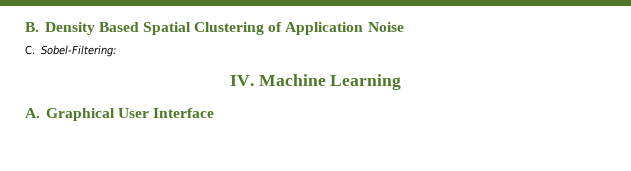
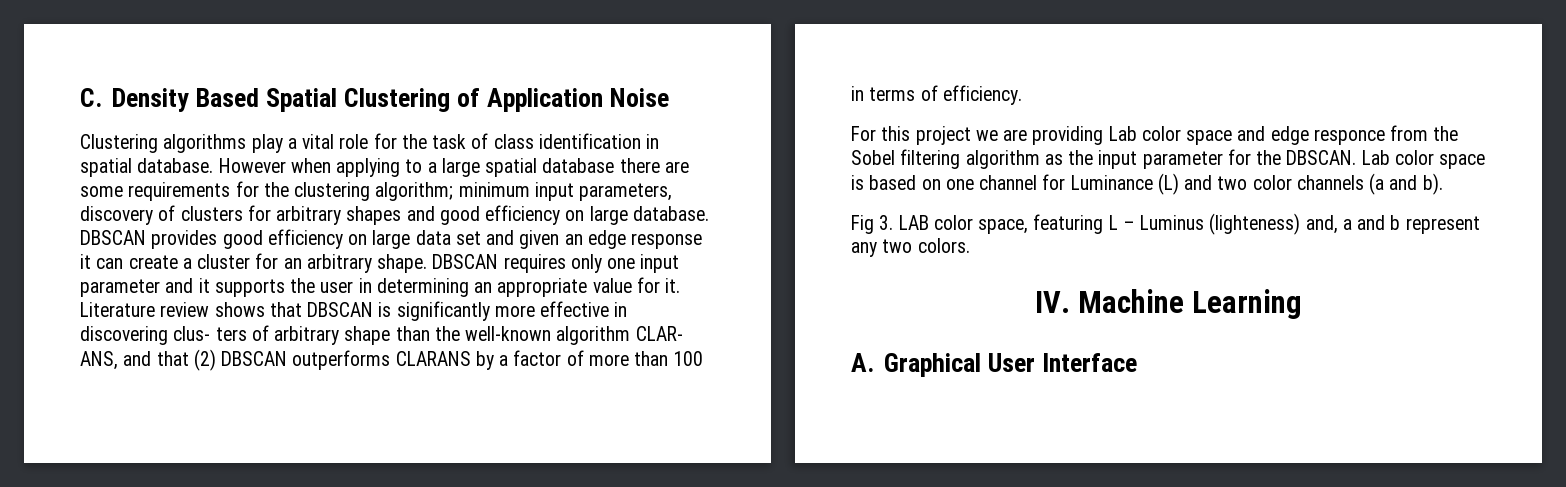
- B. Density Based Spatial Clustering of Application Noise
+ C. Density Based Spatial Clustering of Application Noise
- C. Sobel-Filtering:
+ Clustering algorithms play a vital role for the task of class identification in spatial database. However when applying to a large spatial database there are some requirements for the clustering algorithm; minimum input parameters, discovery of clusters for arbitrary shapes and good efficiency on large database. DBSCAN provides good efficiency on large data set and given an edge response it can create a cluster for an arbitrary shape. DBSCAN requires only one input parameter and it supports the user in determining an appropriate value for it. Literature review shows that DBSCAN is significantly more effective in discovering clus- ters of arbitrary shape than the well-known algorithm CLAR- ANS, and that (2) DBSCAN outperforms CLARANS by a factor of more than 100 in terms of efficiency.
+ For this project we are providing Lab color space and edge responce from the Sobel filtering algorithm as the input parameter for the DBSCAN. Lab color space is based on one channel for Luminance (L) and two color channels (a and b).
+ Fig 3. LAB color space, featuring L – Luminus (lighteness) and, a and b represent any two colors.

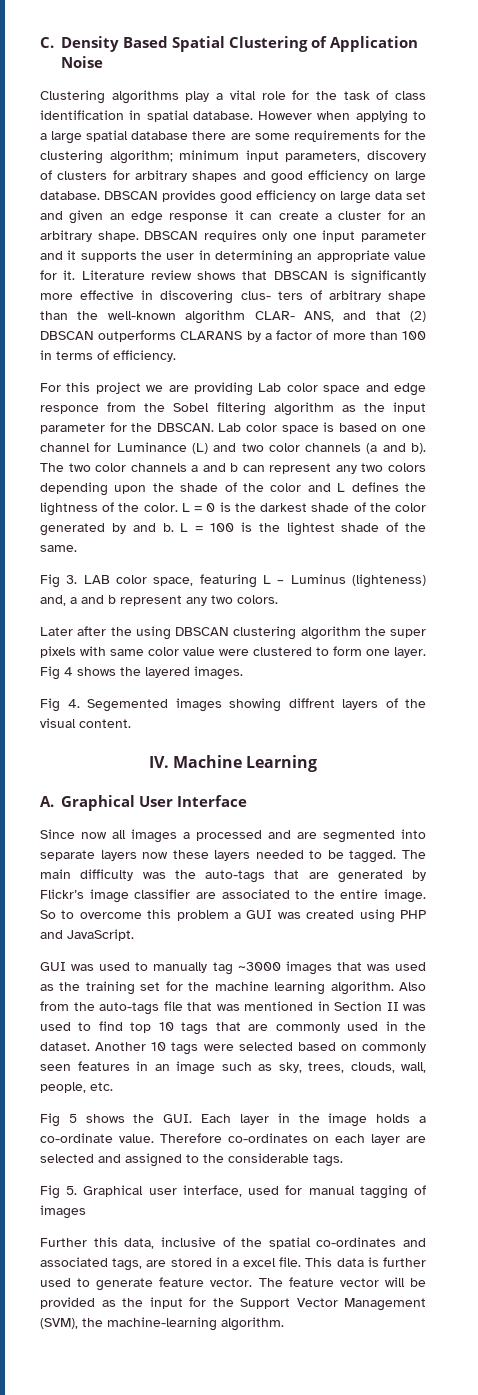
+ The two color channels a and b can represent any two colors depending upon the shade of the color and L defines the lightness of the color. L = 0 is the darkest shade of the color generated by and b. L = 100 is the lightest shade of the same.
+ Later after the using DBSCAN clustering algorithm the super pixels with same color value were clustered to form one layer. Fig 4 shows the layered images.
+ Fig 4. Segemented images showing diffrent layers of the visual content.
+ Since now all images a processed and are segmented into separate layers now these layers needed to be tagged. The main difficulty was the auto-tags that are generated by Flickr’s image classifier are associated to the entire image. So to overcome this problem a GUI was created using PHP and JavaScript.
+ GUI was used to manually tag ~3000 images that was used as the training set for the machine learning algorithm. Also from the auto-tags file that was mentioned in Section II was used to find top 10 tags that are commonly used in the dataset. Another 10 tags were selected based on commonly seen features in an image such as sky, trees, clouds, wall, people, etc.
+ Fig 5 shows the GUI. Each layer in the image holds a co-ordinate value. Therefore co-ordinates on each layer are selected and assigned to the considerable tags.
+ Fig 5. Graphical user interface, used for manual tagging of images
+ Further this data, inclusive of the spatial co-ordinates and associated tags, are stored in a excel file. This data is further used to generate feature vector. The feature vector will be provided as the input for the Support Vector Management (SVM), the machine-learning algorithm.

